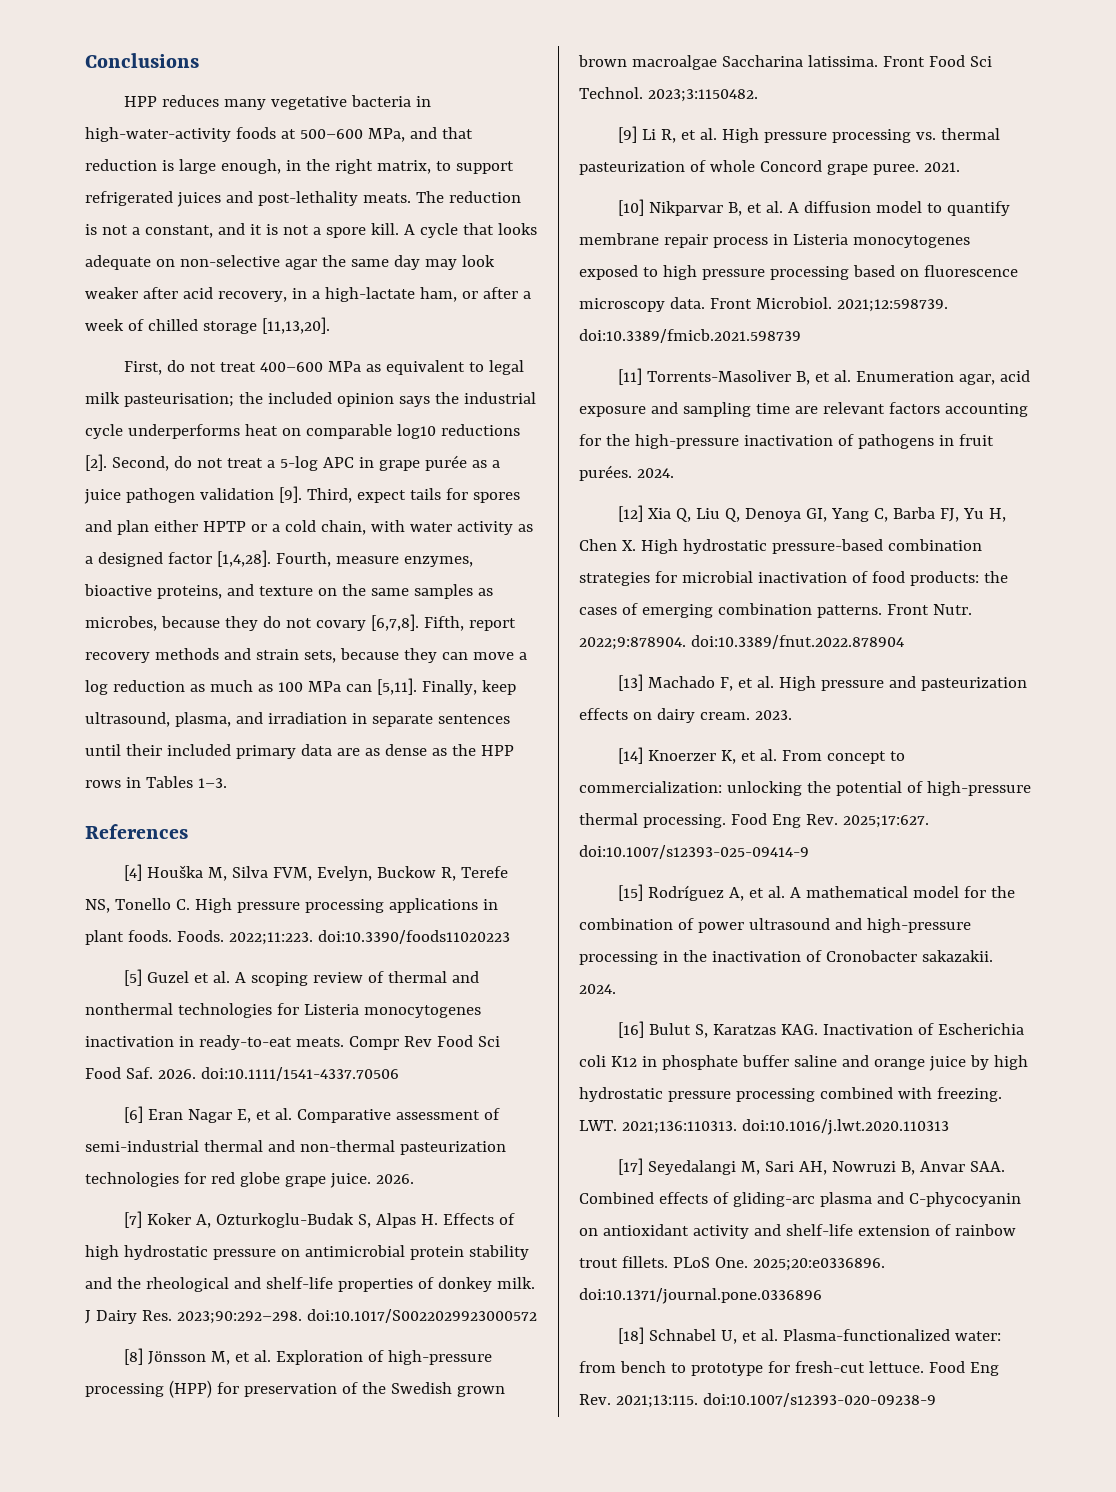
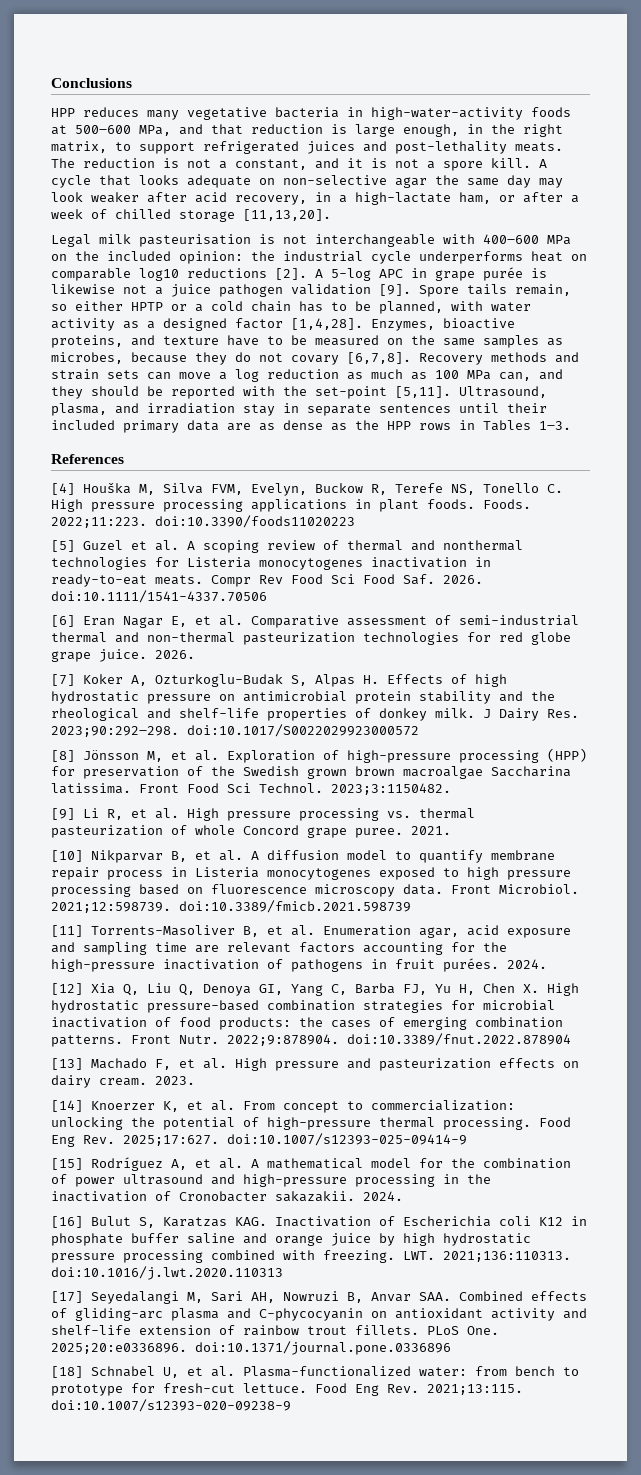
- First, do not treat 400–600 MPa as equivalent to legal milk pasteurisation; the included opinion says the industrial cycle underperforms heat on comparable log10 reductions [2].
+ Legal milk pasteurisation is not interchangeable with 400–600 MPa on the included opinion: the industrial cycle underperforms heat on comparable log10 reductions [2].
- Second, do not treat a 5-log APC in grape purée as a juice pathogen validation [9].
+ A 5-log APC in grape purée is likewise not a juice pathogen validation [9].
- Third, expect tails for spores and plan either HPTP or a cold chain, with water activity as a designed factor [1,4,28].
+ Spore tails remain, so either HPTP or a cold chain has to be planned, with water activity as a designed factor [1,4,28].
- Fourth, measure enzymes, bioactive proteins, and texture on the same samples as microbes, because they do not covary [6,7,8].
+ Enzymes, bioactive proteins, and texture have to be measured on the same samples as microbes, because they do not covary [6,7,8].
- Fifth, report recovery methods and strain sets, because they can move a log reduction as much as 100 MPa can [5,11]. Finally, keep ultrasound, plasma, and irradiation in separate sentences until their included primary data are as dense as the HPP rows in Tables 1–3.
+ Recovery methods and strain sets can move a log reduction as much as 100 MPa can, and they should be reported with the set-point [5,11]. Ultrasound, plasma, and irradiation stay in separate sentences until their included primary data are as dense as the HPP rows in Tables 1–3.

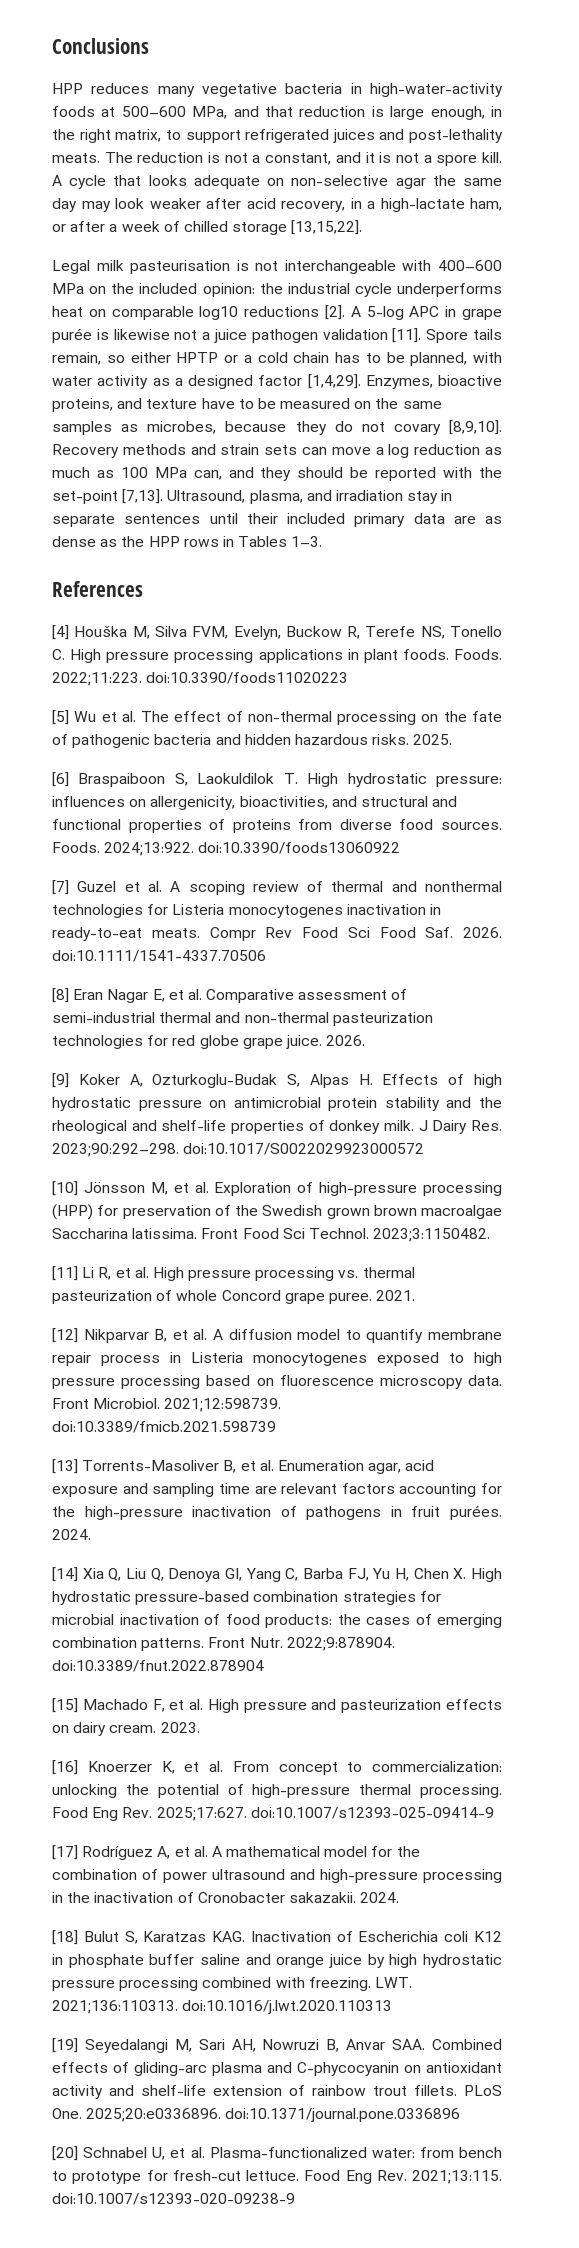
- A cycle that looks adequate on non-selective agar the same day may look weaker after acid recovery, in a high-lactate ham, or after a week of chilled storage [11,13,20].
+ A cycle that looks adequate on non-selective agar the same day may look weaker after acid recovery, in a high-lactate ham, or after a week of chilled storage [13,15,22].
- A 5-log APC in grape purée is likewise not a juice pathogen validation [9].
+ A 5-log APC in grape purée is likewise not a juice pathogen validation [11].
- Spore tails remain, so either HPTP or a cold chain has to be planned, with water activity as a designed factor [1,4,28].
+ Spore tails remain, so either HPTP or a cold chain has to be planned, with water activity as a designed factor [1,4,29].
- Enzymes, bioactive proteins, and texture have to be measured on the same samples as microbes, because they do not covary [6,7,8].
+ Enzymes, bioactive proteins, and texture have to be measured on the same samples as microbes, because they do not covary [8,9,10].
- Recovery methods and strain sets can move a log reduction as much as 100 MPa can, and they should be reported with the set-point [5,11].
+ Recovery methods and strain sets can move a log reduction as much as 100 MPa can, and they should be reported with the set-point [7,13].
- [5] Guzel et al. A scoping review of thermal and nonthermal technologies for Listeria monocytogenes inactivation in ready-to-eat meats.
+ [5] Wu et al. The effect of non-thermal processing on the fate of pathogenic bacteria and hidden hazardous risks. 2025.
+ [6] Braspaiboon S, Laokuldilok T. High hydrostatic pressure: influences on allergenicity, bioactivities, and structural and functional properties of proteins from diverse food sources. Foods. 2024;13:922. doi:10.3390/foods13060922
+ [7] Guzel et al. A scoping review of thermal and nonthermal technologies for Listeria monocytogenes inactivation in ready-to-eat meats.
- [6] Eran Nagar E, et al. Comparative assessment of semi-industrial thermal and non-thermal pasteurization technologies for red globe grape juice.
+ [8] Eran Nagar E, et al. Comparative assessment of semi-industrial thermal and non-thermal pasteurization technologies for red globe grape juice.
- [7] Koker A, Ozturkoglu-Budak S, Alpas H. Effects of high hydrostatic pressure on antimicrobial protein stability and the rheological and shelf-life properties of donkey milk.
+ [9] Koker A, Ozturkoglu-Budak S, Alpas H. Effects of high hydrostatic pressure on antimicrobial protein stability and the rheological and shelf-life properties of donkey milk.
- [8] Jönsson M, et al. Exploration of high-pressure processing (HPP) for preservation of the Swedish grown brown macroalgae Saccharina latissima.
+ [10] Jönsson M, et al. Exploration of high-pressure processing (HPP) for preservation of the Swedish grown brown macroalgae Saccharina latissima.
- [9] Li R, et al. High pressure processing vs. thermal pasteurization of whole Concord grape puree.
+ [11] Li R, et al. High pressure processing vs. thermal pasteurization of whole Concord grape puree.
- [10] Nikparvar B, et al. A diffusion model to quantify membrane repair process in Listeria monocytogenes exposed to high pressure processing based on fluorescence microscopy data.
+ [12] Nikparvar B, et al. A diffusion model to quantify membrane repair process in Listeria monocytogenes exposed to high pressure processing based on fluorescence microscopy data.
- [11] Torrents-Masoliver B, et al. Enumeration agar, acid exposure and sampling time are relevant factors accounting for the high-pressure inactivation of pathogens in fruit purées.
+ [13] Torrents-Masoliver B, et al. Enumeration agar, acid exposure and sampling time are relevant factors accounting for the high-pressure inactivation of pathogens in fruit purées.
- [12] Xia Q, Liu Q, Denoya GI, Yang C, Barba FJ, Yu H, Chen X. High hydrostatic pressure-based combination strategies for microbial inactivation of food products: the cases of emerging combination patterns.
+ [14] Xia Q, Liu Q, Denoya GI, Yang C, Barba FJ, Yu H, Chen X. High hydrostatic pressure-based combination strategies for microbial inactivation of food products: the cases of emerging combination patterns.
- [13] Machado F, et al. High pressure and pasteurization effects on dairy cream.
+ [15] Machado F, et al. High pressure and pasteurization effects on dairy cream.
- [14] Knoerzer K, et al. From concept to commercialization: unlocking the potential of high-pressure thermal processing.
+ [16] Knoerzer K, et al. From concept to commercialization: unlocking the potential of high-pressure thermal processing.
- [15] Rodríguez A, et al. A mathematical model for the combination of power ultrasound and high-pressure processing in the inactivation of Cronobacter sakazakii.
+ [17] Rodríguez A, et al. A mathematical model for the combination of power ultrasound and high-pressure processing in the inactivation of Cronobacter sakazakii.
- [16] Bulut S, Karatzas KAG. Inactivation of Escherichia coli K12 in phosphate buffer saline and orange juice by high hydrostatic pressure processing combined with freezing.
+ [18] Bulut S, Karatzas KAG. Inactivation of Escherichia coli K12 in phosphate buffer saline and orange juice by high hydrostatic pressure processing combined with freezing.
- [17] Seyedalangi M, Sari AH, Nowruzi B, Anvar SAA. Combined effects of gliding-arc plasma and C-phycocyanin on antioxidant activity and shelf-life extension of rainbow trout fillets.
+ [19] Seyedalangi M, Sari AH, Nowruzi B, Anvar SAA. Combined effects of gliding-arc plasma and C-phycocyanin on antioxidant activity and shelf-life extension of rainbow trout fillets.
- [18] Schnabel U, et al. Plasma-functionalized water: from bench to prototype for fresh-cut lettuce.
+ [20] Schnabel U, et al. Plasma-functionalized water: from bench to prototype for fresh-cut lettuce.

